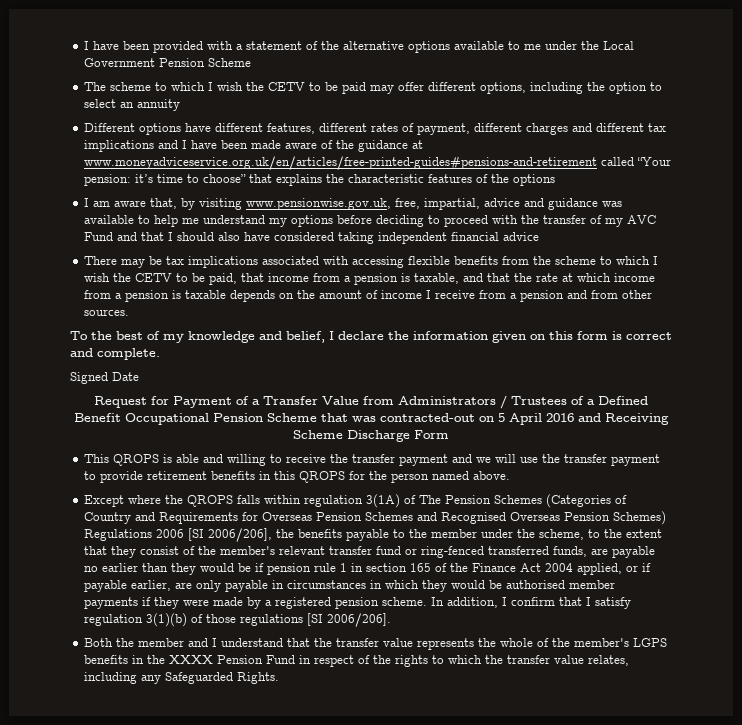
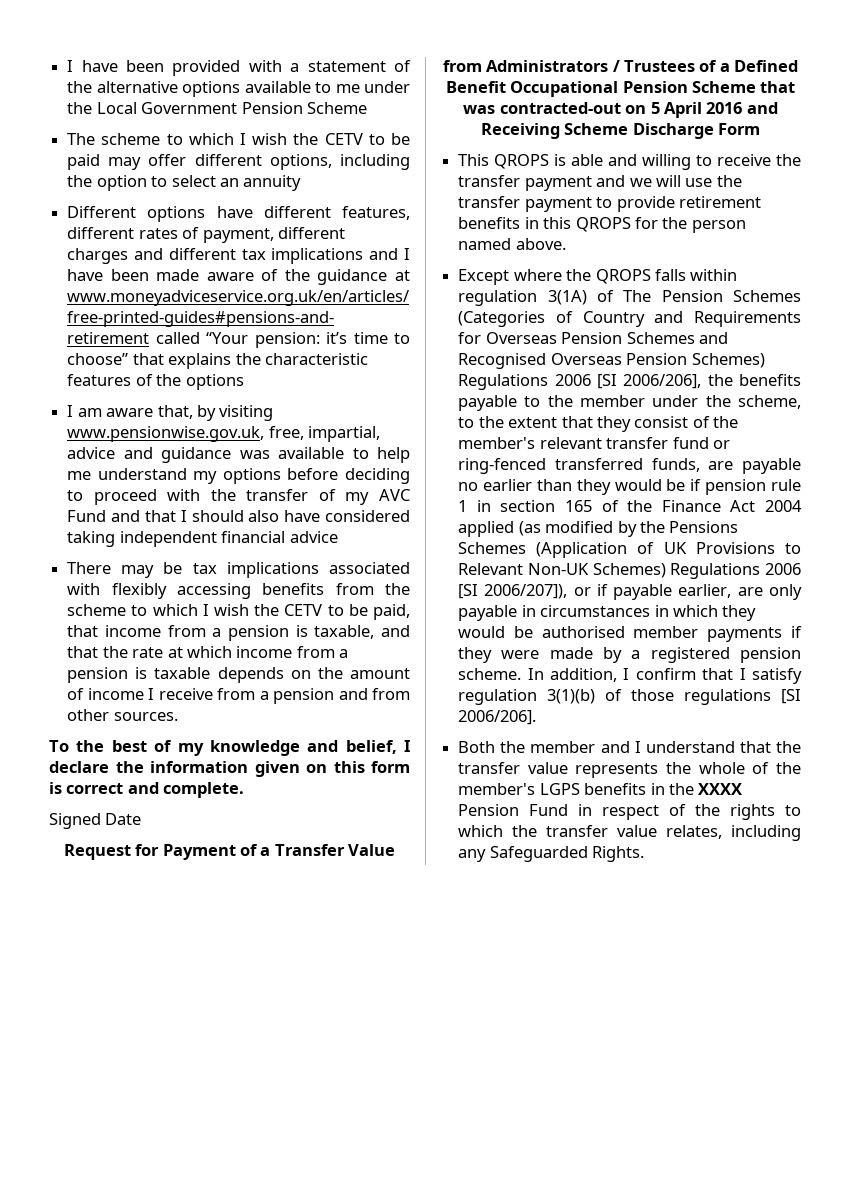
- There may be tax implications associated with accessing flexible benefits from the scheme to which I wish the CETV to be paid, that income from a pension is taxable, and that the rate at which income from a pension is taxable depends on the amount of income I receive from a pension and from other sources.
+ There may be tax implications associated with flexibly accessing benefits from the scheme to which I wish the CETV to be paid, that income from a pension is taxable, and that the rate at which income from a pension is taxable depends on the amount of income I receive from a pension and from other sources.
- Except where the QROPS falls within regulation 3(1A) of The Pension Schemes (Categories of Country and Requirements for Overseas Pension Schemes and Recognised Overseas Pension Schemes) Regulations 2006 [SI 2006/206], the benefits payable to the member under the scheme, to the extent that they consist of the member's relevant transfer fund or ring-fenced transferred funds, are payable no earlier than they would be if pension rule 1 in section 165 of the Finance Act 2004 applied, or if payable earlier, are only payable in circumstances in which they would be authorised member payments if they were made by a registered pension scheme.
+ Except where the QROPS falls within regulation 3(1A) of The Pension Schemes (Categories of Country and Requirements for Overseas Pension Schemes and Recognised Overseas Pension Schemes) Regulations 2006 [SI 2006/206], the benefits payable to the member under the scheme, to the extent that they consist of the member's relevant transfer fund or ring-fenced transferred funds, are payable no earlier than they would be if pension rule 1 in section 165 of the Finance Act 2004 applied (as modified by the Pensions Schemes (Application of UK Provisions to Relevant Non-UK Schemes) Regulations 2006 [SI 2006/207]), or if payable earlier, are only payable in circumstances in which they would be authorised member payments if they were made by a registered pension scheme.

